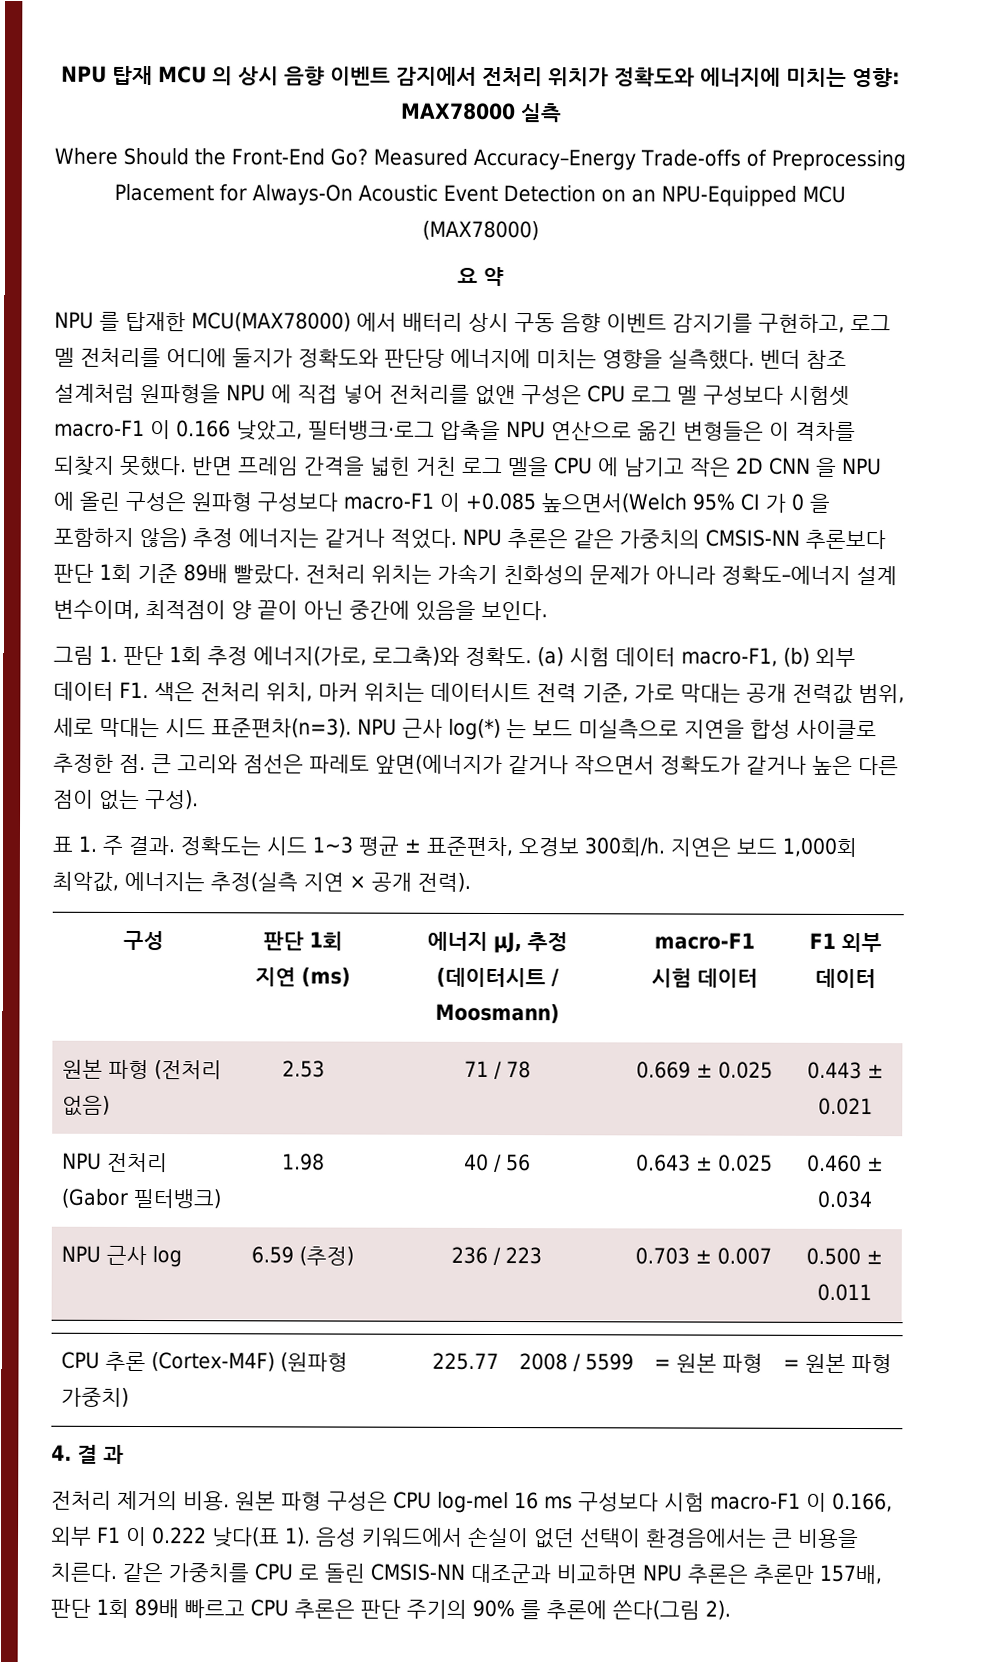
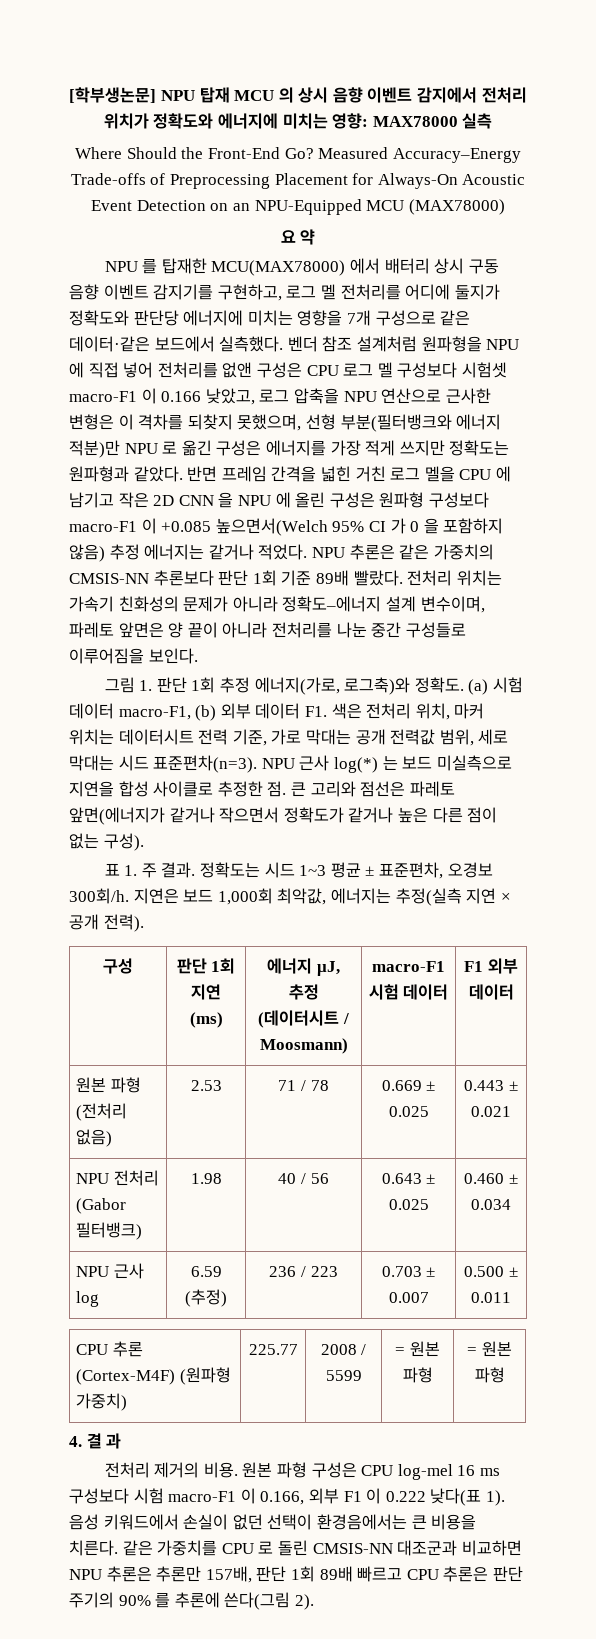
- NPU 탑재 MCU 의 상시 음향 이벤트 감지에서 전처리 위치가 정확도와 에너지에 미치는 영향: MAX78000 실측
+ [학부생논문] NPU 탑재 MCU 의 상시 음향 이벤트 감지에서 전처리 위치가 정확도와 에너지에 미치는 영향: MAX78000 실측
- NPU 를 탑재한 MCU(MAX78000) 에서 배터리 상시 구동 음향 이벤트 감지기를 구현하고, 로그 멜 전처리를 어디에 둘지가 정확도와 판단당 에너지에 미치는 영향을 실측했다.
+ NPU 를 탑재한 MCU(MAX78000) 에서 배터리 상시 구동 음향 이벤트 감지기를 구현하고, 로그 멜 전처리를 어디에 둘지가 정확도와 판단당 에너지에 미치는 영향을 7개 구성으로 같은 데이터·같은 보드에서 실측했다.
- 벤더 참조 설계처럼 원파형을 NPU 에 직접 넣어 전처리를 없앤 구성은 CPU 로그 멜 구성보다 시험셋 macro-F1 이 0.166 낮았고, 필터뱅크·로그 압축을 NPU 연산으로 옮긴 변형들은 이 격차를 되찾지 못했다.
+ 벤더 참조 설계처럼 원파형을 NPU 에 직접 넣어 전처리를 없앤 구성은 CPU 로그 멜 구성보다 시험셋 macro-F1 이 0.166 낮았고, 로그 압축을 NPU 연산으로 근사한 변형은 이 격차를 되찾지 못했으며, 선형 부분(필터뱅크와 에너지 적분)만 NPU 로 옮긴 구성은 에너지를 가장 적게 쓰지만 정확도는 원파형과 같았다.
- 전처리 위치는 가속기 친화성의 문제가 아니라 정확도–에너지 설계 변수이며, 최적점이 양 끝이 아닌 중간에 있음을 보인다.
+ 전처리 위치는 가속기 친화성의 문제가 아니라 정확도–에너지 설계 변수이며, 파레토 앞면은 양 끝이 아니라 전처리를 나눈 중간 구성들로 이루어짐을 보인다.

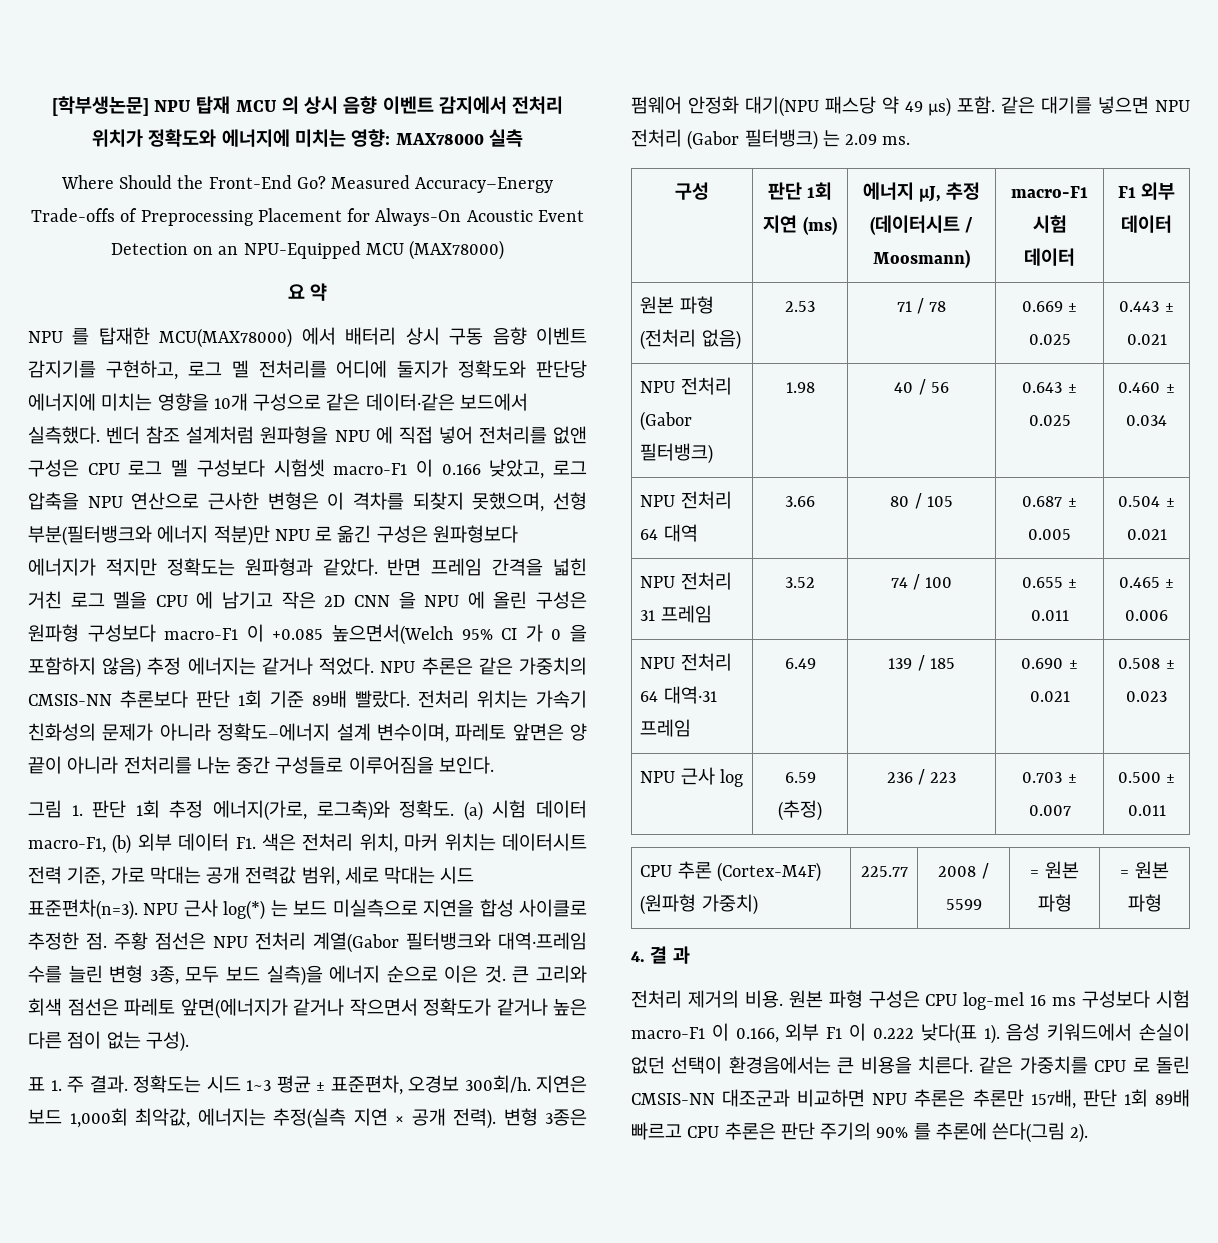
- NPU 를 탑재한 MCU(MAX78000) 에서 배터리 상시 구동 음향 이벤트 감지기를 구현하고, 로그 멜 전처리를 어디에 둘지가 정확도와 판단당 에너지에 미치는 영향을 7개 구성으로 같은 데이터·같은 보드에서 실측했다.
+ NPU 를 탑재한 MCU(MAX78000) 에서 배터리 상시 구동 음향 이벤트 감지기를 구현하고, 로그 멜 전처리를 어디에 둘지가 정확도와 판단당 에너지에 미치는 영향을 10개 구성으로 같은 데이터·같은 보드에서 실측했다.
- 벤더 참조 설계처럼 원파형을 NPU 에 직접 넣어 전처리를 없앤 구성은 CPU 로그 멜 구성보다 시험셋 macro-F1 이 0.166 낮았고, 로그 압축을 NPU 연산으로 근사한 변형은 이 격차를 되찾지 못했으며, 선형 부분(필터뱅크와 에너지 적분)만 NPU 로 옮긴 구성은 에너지를 가장 적게 쓰지만 정확도는 원파형과 같았다.
+ 벤더 참조 설계처럼 원파형을 NPU 에 직접 넣어 전처리를 없앤 구성은 CPU 로그 멜 구성보다 시험셋 macro-F1 이 0.166 낮았고, 로그 압축을 NPU 연산으로 근사한 변형은 이 격차를 되찾지 못했으며, 선형 부분(필터뱅크와 에너지 적분)만 NPU 로 옮긴 구성은 원파형보다 에너지가 적지만 정확도는 원파형과 같았다.
+ 주황 점선은 NPU 전처리 계열(Gabor 필터뱅크와 대역·프레임 수를 늘린 변형 3종, 모두 보드 실측)을 에너지 순으로 이은 것.
- 큰 고리와 점선은 파레토 앞면(에너지가 같거나 작으면서 정확도가 같거나 높은 다른 점이 없는 구성).
+ 큰 고리와 회색 점선은 파레토 앞면(에너지가 같거나 작으면서 정확도가 같거나 높은 다른 점이 없는 구성).
+ 변형 3종은 펌웨어 안정화 대기(NPU 패스당 약 49 μs) 포함. 같은 대기를 넣으면 NPU 전처리 (Gabor 필터뱅크) 는 2.09 ms.
+ NPU 전처리 64 대역 | 3.66 | 80 / 105 | 0.687 ± 0.005 | 0.504 ± 0.021
+ NPU 전처리 31 프레임 | 3.52 | 74 / 100 | 0.655 ± 0.011 | 0.465 ± 0.006
+ NPU 전처리 64 대역·31 프레임 | 6.49 | 139 / 185 | 0.690 ± 0.021 | 0.508 ± 0.023

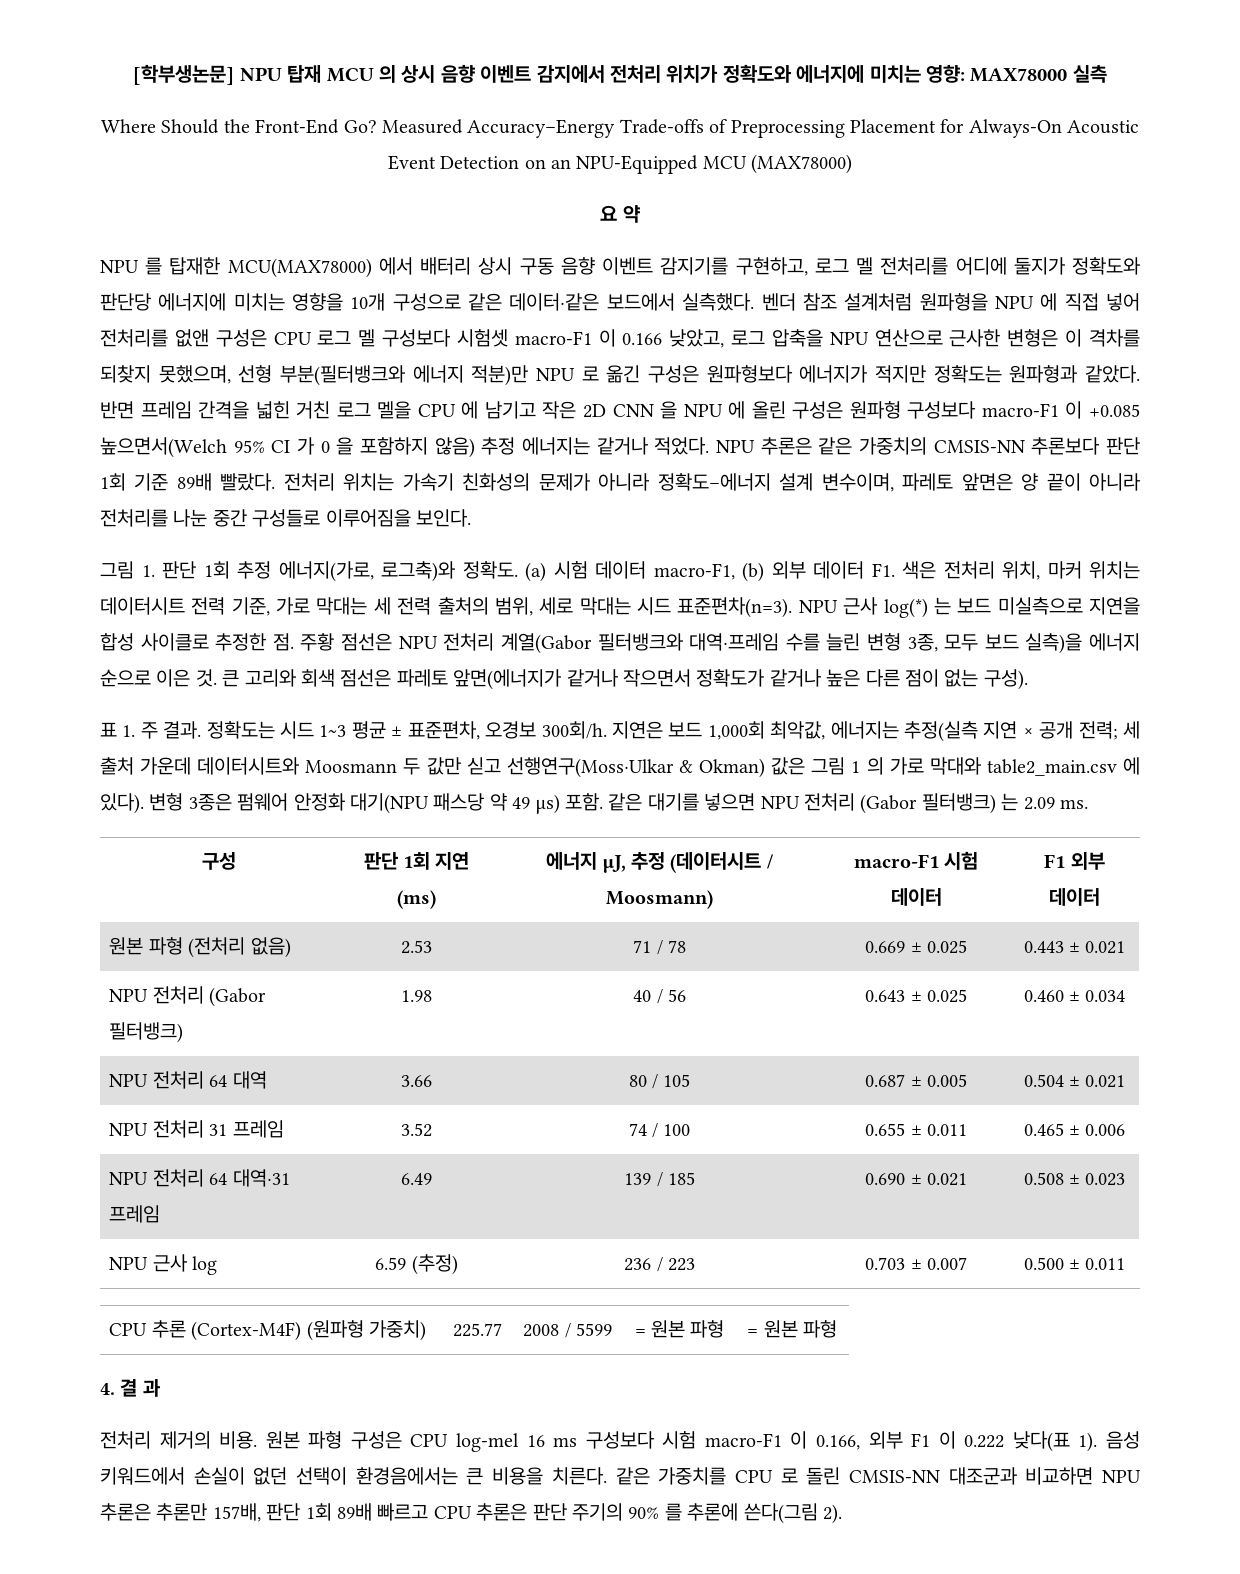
- (a) 시험 데이터 macro-F1, (b) 외부 데이터 F1. 색은 전처리 위치, 마커 위치는 데이터시트 전력 기준, 가로 막대는 공개 전력값 범위, 세로 막대는 시드 표준편차(n=3).
+ (a) 시험 데이터 macro-F1, (b) 외부 데이터 F1. 색은 전처리 위치, 마커 위치는 데이터시트 전력 기준, 가로 막대는 세 전력 출처의 범위, 세로 막대는 시드 표준편차(n=3).
- 지연은 보드 1,000회 최악값, 에너지는 추정(실측 지연 × 공개 전력).
+ 지연은 보드 1,000회 최악값, 에너지는 추정(실측 지연 × 공개 전력; 세 출처 가운데 데이터시트와 Moosmann 두 값만 싣고 선행연구(Moss·Ulkar & Okman) 값은 그림 1 의 가로 막대와 table2_main.csv 에 있다).

